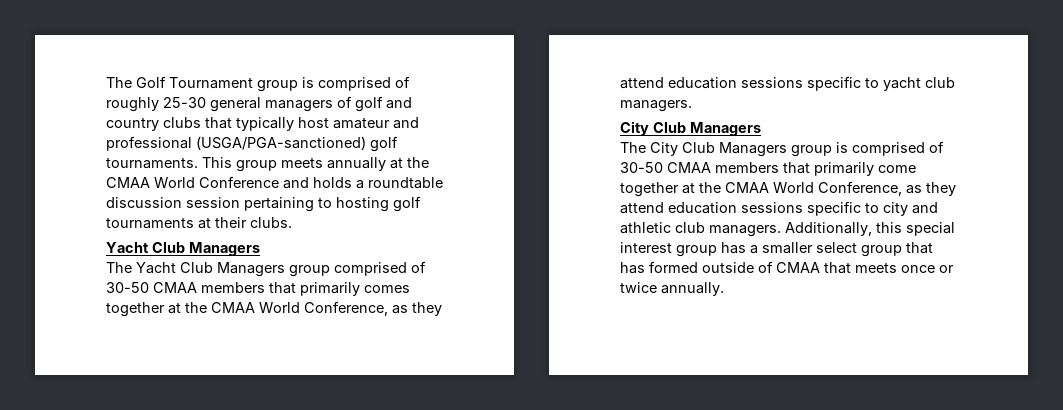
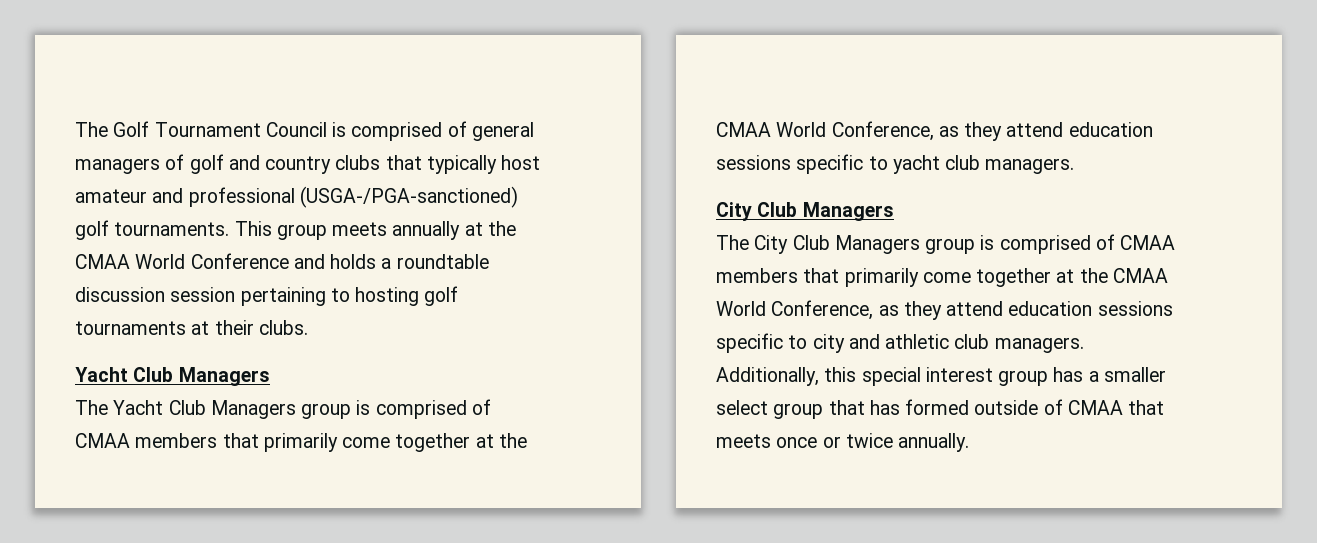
- The Golf Tournament group is comprised of roughly 25-30 general managers of golf and country clubs that typically host amateur and professional (USGA/PGA-sanctioned) golf tournaments.
+ The Golf Tournament Council is comprised of general managers of golf and country clubs that typically host amateur and professional (USGA-/PGA-sanctioned) golf tournaments.
- The Yacht Club Managers group comprised of 30-50 CMAA members that primarily comes together at the CMAA World Conference, as they attend education sessions specific to yacht club managers.
+ The Yacht Club Managers group is comprised of CMAA members that primarily come together at the CMAA World Conference, as they attend education sessions specific to yacht club managers.
- The City Club Managers group is comprised of 30-50 CMAA members that primarily come together at the CMAA World Conference, as they attend education sessions specific to city and athletic club managers.
+ The City Club Managers group is comprised of CMAA members that primarily come together at the CMAA World Conference, as they attend education sessions specific to city and athletic club managers.

